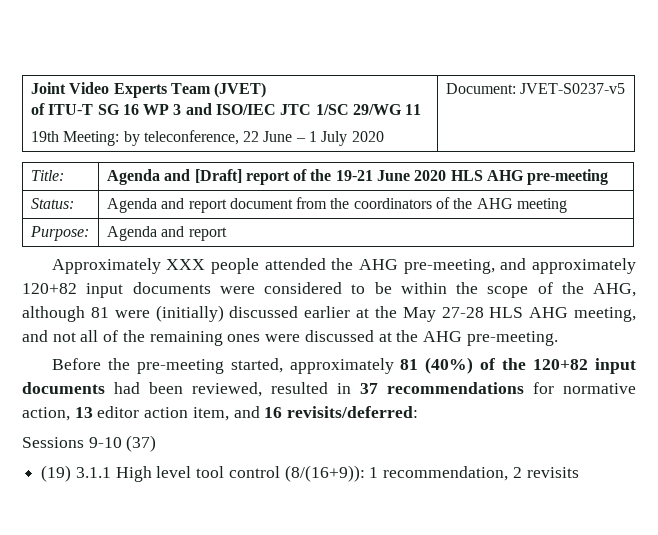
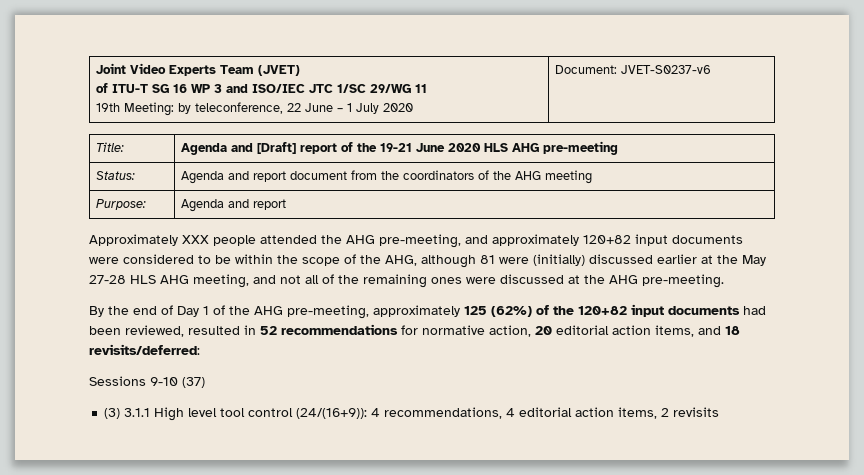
  Joint Video Experts Team (JVET)
  of ITU-T SG 16 WP 3 and ISO/IEC JTC 1/SC 29/WG 11
- 19th Meeting: by teleconference, 22 June – 1 July 2020 | Document: JVET-S0237-v5
+ 19th Meeting: by teleconference, 22 June – 1 July 2020 | Document: JVET-S0237-v6
- Before the pre-meeting started, approximately 81 (40%) of the 120+82 input documents had been reviewed, resulted in 37 recommendations for normative action, 13 editor action item, and 16 revisits/deferred:
+ By the end of Day 1 of the AHG pre-meeting, approximately 125 (62%) of the 120+82 input documents had been reviewed, resulted in 52 recommendations for normative action, 20 editorial action items, and 18 revisits/deferred:
- (19) 3.1.1 High level tool control (8/(16+9)): 1 recommendation, 2 revisits
+ (3) 3.1.1 High level tool control (24/(16+9)): 4 recommendations, 4 editorial action items, 2 revisits

